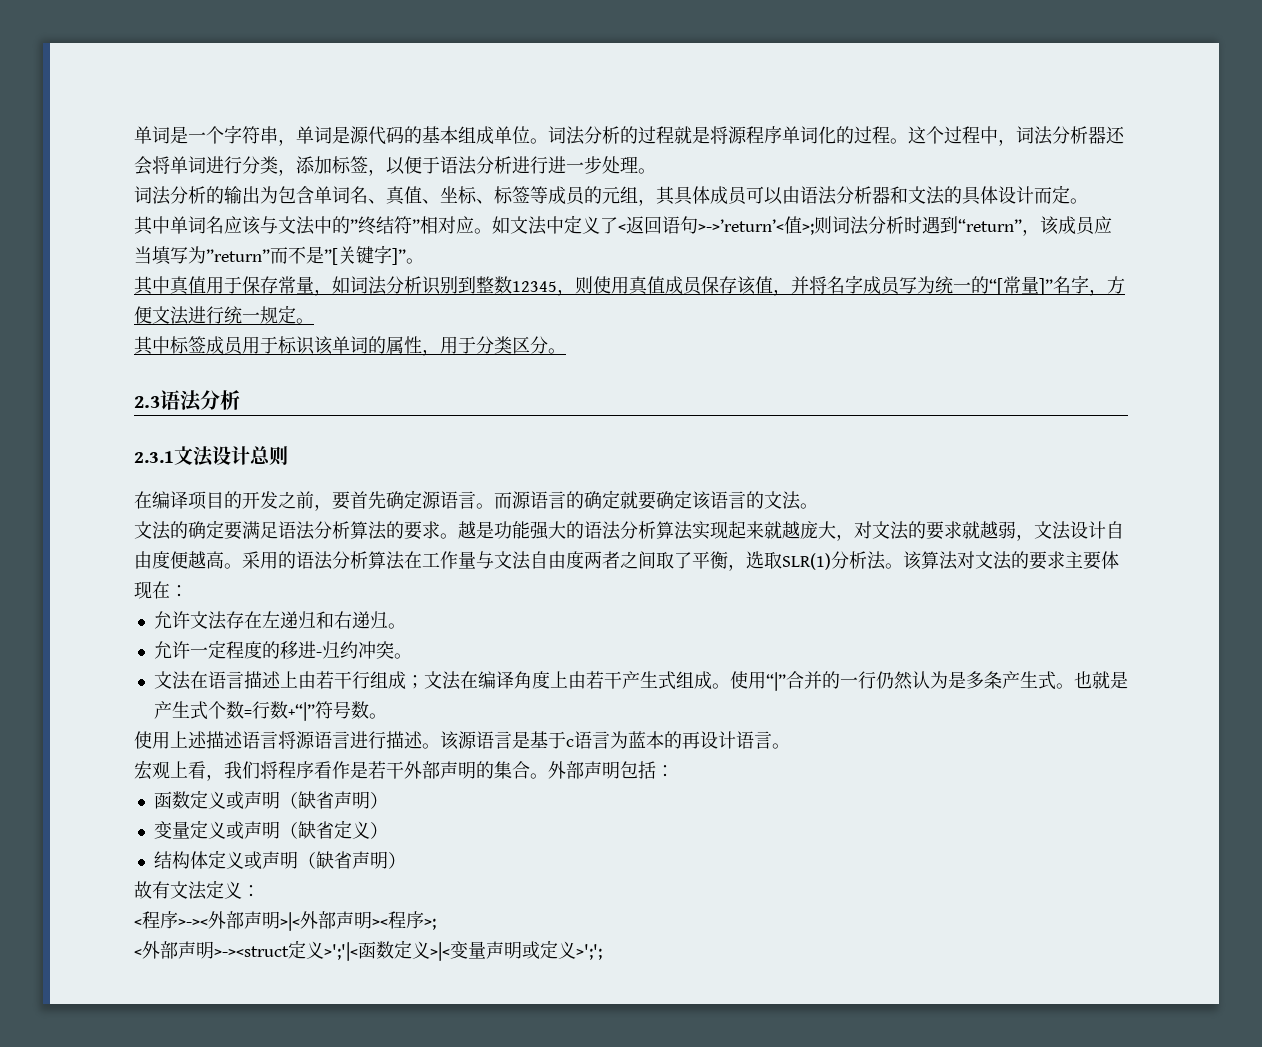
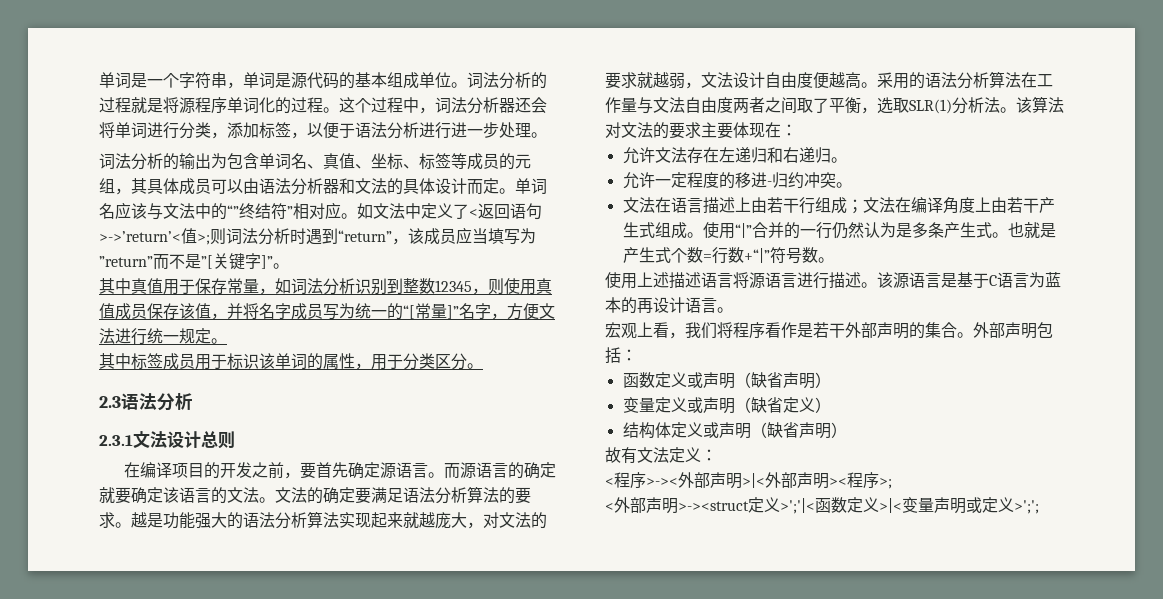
- 词法分析的输出为包含单词名、真值、坐标、标签等成员的元组，其具体成员可以由语法分析器和文法的具体设计而定。
- 其中单词名应该与文法中的”终结符”相对应。
+ 词法分析的输出为包含单词名、真值、坐标、标签等成员的元组，其具体成员可以由语法分析器和文法的具体设计而定。单词名应该与文法中的“”终结符”相对应。
- 而源语言的确定就要确定该语言的文法。
- 文法的确定要满足语法分析算法的要求。
+ 而源语言的确定就要确定该语言的文法。文法的确定要满足语法分析算法的要求。
- 该源语言是基于c语言为蓝本的再设计语言。
+ 该源语言是基于C语言为蓝本的再设计语言。

